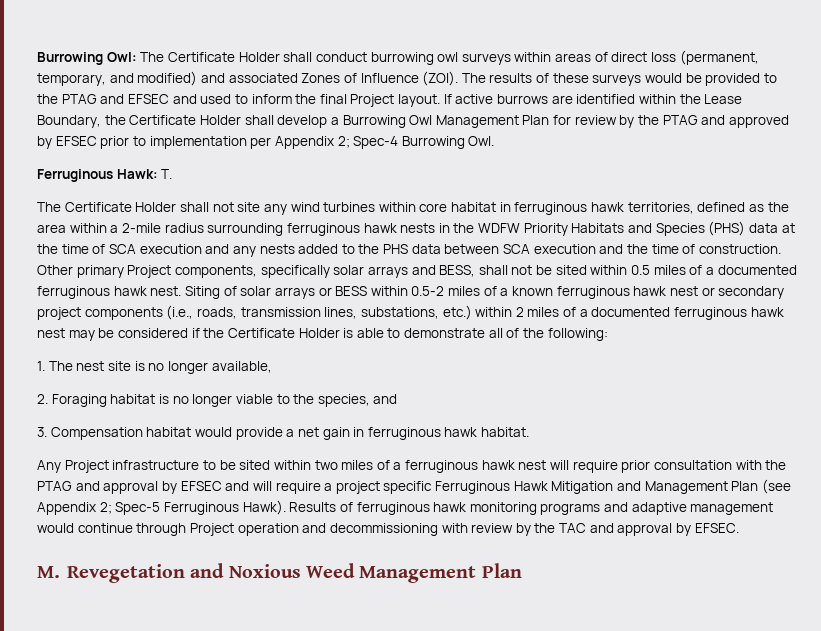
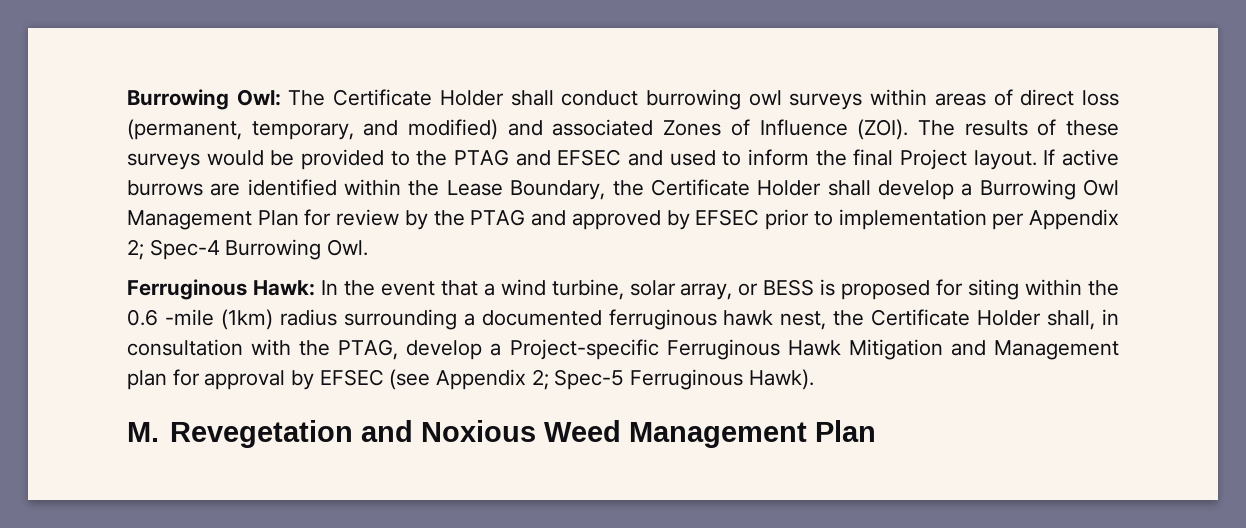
- Ferruginous Hawk: T.
- The Certificate Holder shall not site any wind turbines within core habitat in ferruginous hawk territories, defined as the area within a 2-mile radius surrounding ferruginous hawk nests in the WDFW Priority Habitats and Species (PHS) data at the time of SCA execution and any nests added to the PHS data between SCA execution and the time of construction. Other primary Project components, specifically solar arrays and BESS, shall not be sited within 0.5 miles of a documented ferruginous hawk nest. Siting of solar arrays or BESS within 0.5-2 miles of a known ferruginous hawk nest or secondary project components (i.e., roads, transmission lines, substations, etc.) within 2 miles of a documented ferruginous hawk nest may be considered if the Certificate Holder is able to demonstrate all of the following:
- 1. The nest site is no longer available,
- 2. Foraging habitat is no longer viable to the species, and
- 3. Compensation habitat would provide a net gain in ferruginous hawk habitat.
- Any Project infrastructure to be sited within two miles of a ferruginous hawk nest will require prior consultation with the PTAG and approval by EFSEC and will require a project specific Ferruginous Hawk Mitigation and Management Plan (see Appendix 2; Spec-5 Ferruginous Hawk). Results of ferruginous hawk monitoring programs and adaptive management would continue through Project operation and decommissioning with review by the TAC and approval by EFSEC.
+ Ferruginous Hawk: In the event that a wind turbine, solar array, or BESS is proposed for siting within the 0.6 -mile (1km) radius surrounding a documented ferruginous hawk nest, the Certificate Holder shall, in consultation with the PTAG, develop a Project-specific Ferruginous Hawk Mitigation and Management plan for approval by EFSEC (see Appendix 2; Spec-5 Ferruginous Hawk).

